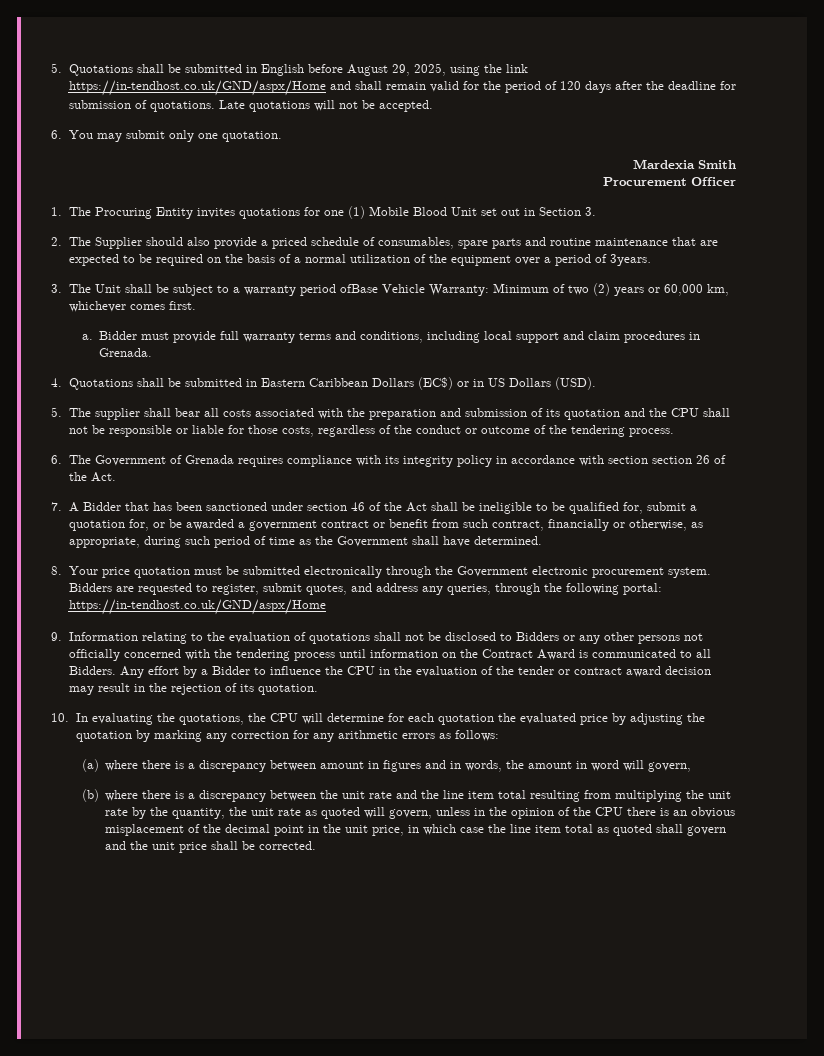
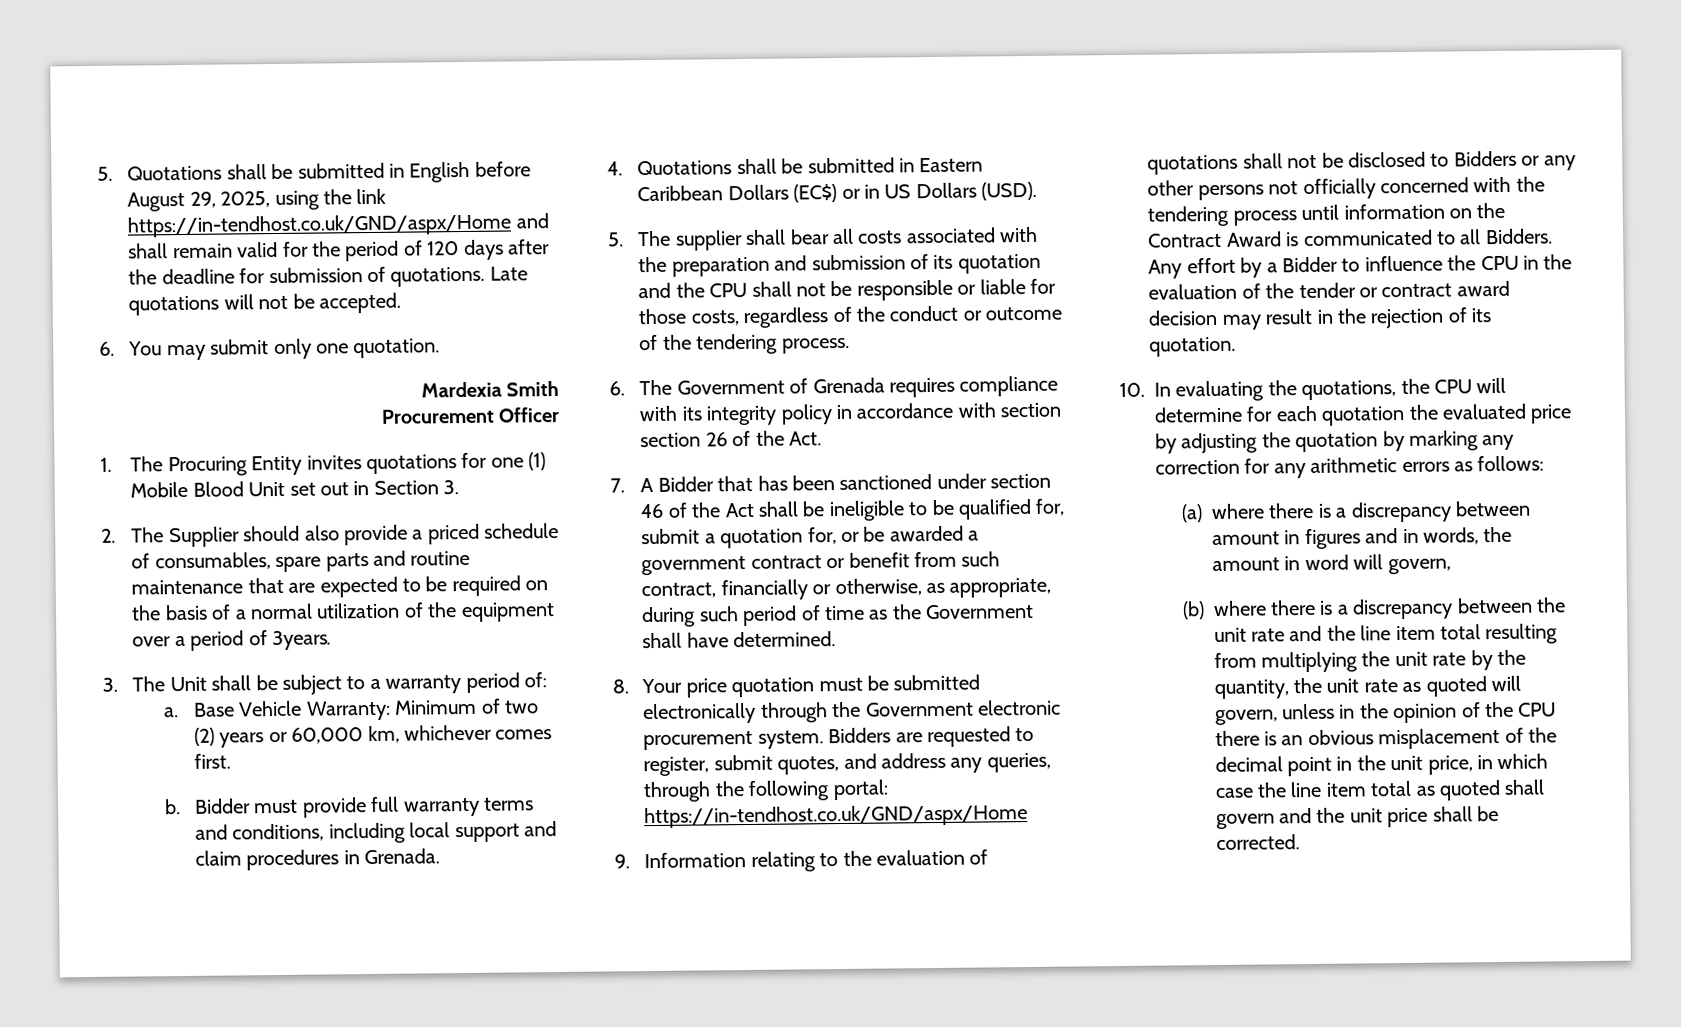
- 3. The Unit shall be subject to a warranty period ofBase Vehicle Warranty: Minimum of two (2) years or 60,000 km, whichever comes first.
+ 3. The Unit shall be subject to a warranty period of:
+ a. Base Vehicle Warranty: Minimum of two (2) years or 60,000 km, whichever comes first.
- a.
+ b.

